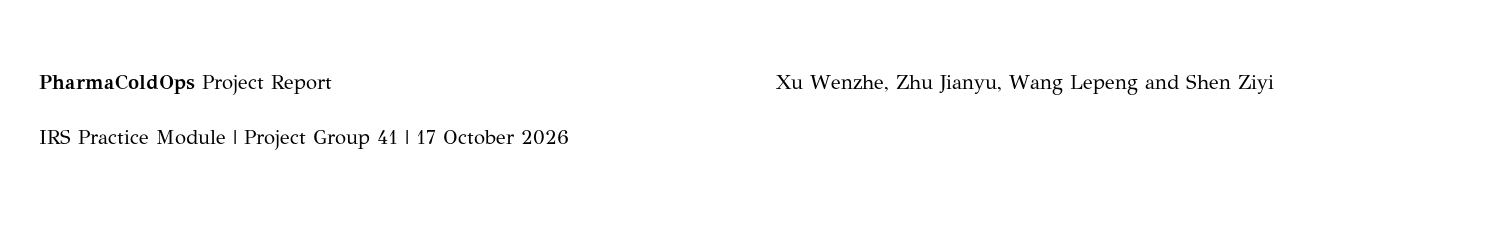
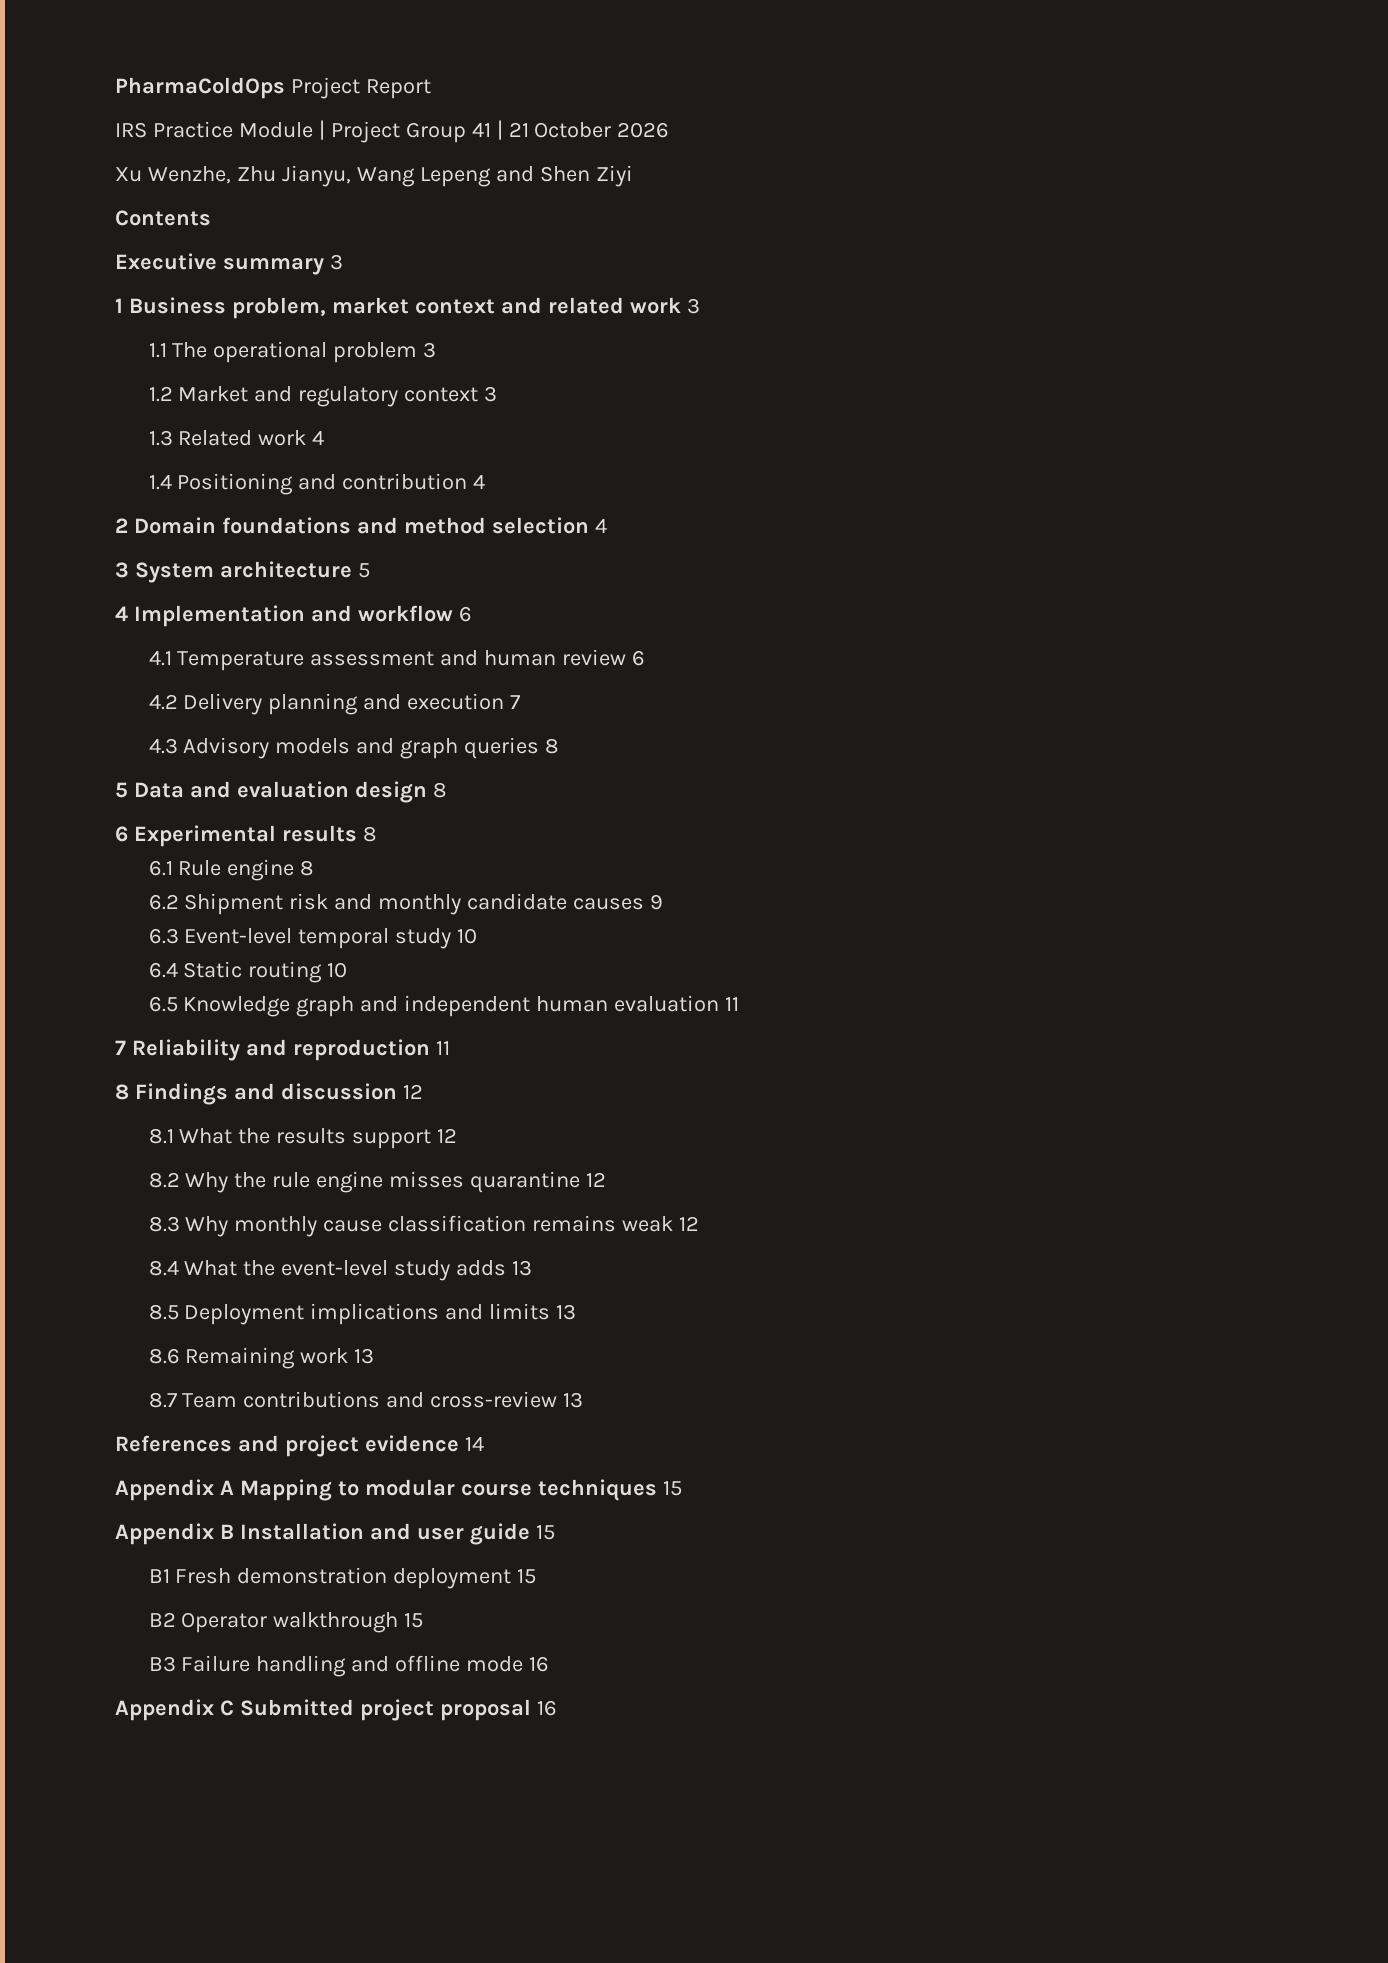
- IRS Practice Module | Project Group 41 | 17 October 2026
+ IRS Practice Module | Project Group 41 | 21 October 2026
+ Contents
+ Executive summary 3
+ 1 Business problem, market context and related work 3
+ 1.1 The operational problem 3
+ 1.2 Market and regulatory context 3
+ 1.3 Related work 4
+ 1.4 Positioning and contribution 4
+ 2 Domain foundations and method selection 4
+ 3 System architecture 5
+ 4 Implementation and workflow 6
+ 4.1 Temperature assessment and human review 6
+ 4.2 Delivery planning and execution 7
+ 4.3 Advisory models and graph queries 8
+ 5 Data and evaluation design 8
+ 6 Experimental results 8
+ 6.1 Rule engine 8
+ 6.2 Shipment risk and monthly candidate causes 9
+ 6.3 Event-level temporal study 10
+ 6.4 Static routing 10
+ 6.5 Knowledge graph and independent human evaluation 11
+ 7 Reliability and reproduction 11
+ 8 Findings and discussion 12
+ 8.1 What the results support 12
+ 8.2 Why the rule engine misses quarantine 12
+ 8.3 Why monthly cause classification remains weak 12
+ 8.4 What the event-level study adds 13
+ 8.5 Deployment implications and limits 13
+ 8.6 Remaining work 13
+ 8.7 Team contributions and cross-review 13
+ References and project evidence 14
+ Appendix A Mapping to modular course techniques 15
+ Appendix B Installation and user guide 15
+ B1 Fresh demonstration deployment 15
+ B2 Operator walkthrough 15
+ B3 Failure handling and offline mode 16
+ Appendix C Submitted project proposal 16

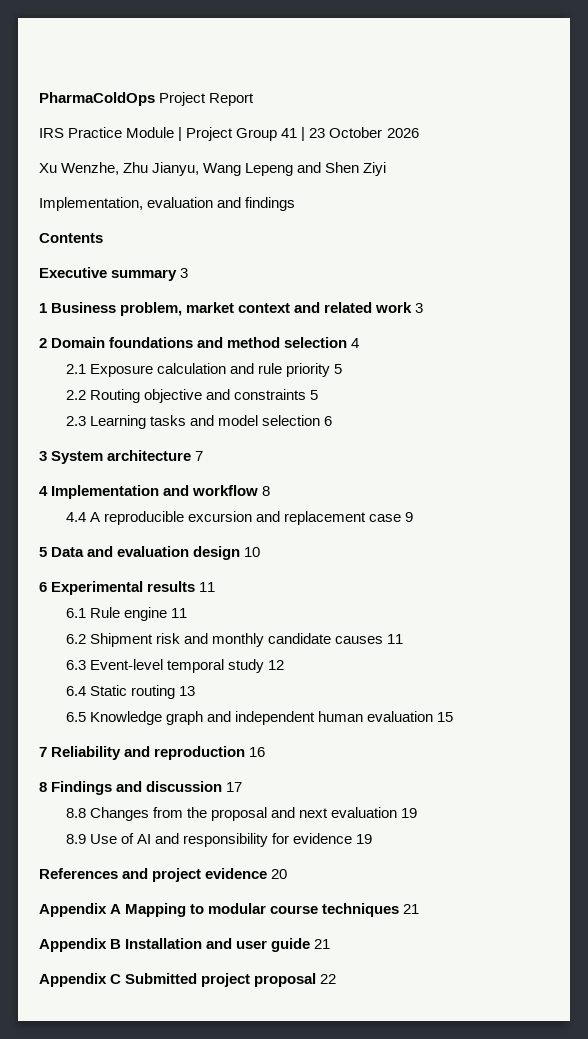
- IRS Practice Module | Project Group 41 | 21 October 2026
+ IRS Practice Module | Project Group 41 | 23 October 2026
+ Implementation, evaluation and findings
- 1.1 The operational problem 3
- 1.2 Market and regulatory context 3
- 1.3 Related work 4
- 1.4 Positioning and contribution 4
+ 2.1 Exposure calculation and rule priority 5
+ 2.2 Routing objective and constraints 5
+ 2.3 Learning tasks and model selection 6
- 3 System architecture 5
+ 3 System architecture 7
- 4 Implementation and workflow 6
- 4.1 Temperature assessment and human review 6
- 4.2 Delivery planning and execution 7
- 4.3 Advisory models and graph queries 8
+ 4 Implementation and workflow 8
+ 4.4 A reproducible excursion and replacement case 9
- 5 Data and evaluation design 8
+ 5 Data and evaluation design 10
- 6 Experimental results 8
+ 6 Experimental results 11
- 6.1 Rule engine 8
+ 6.1 Rule engine 11
- 6.2 Shipment risk and monthly candidate causes 9
+ 6.2 Shipment risk and monthly candidate causes 11
- 6.3 Event-level temporal study 10
+ 6.3 Event-level temporal study 12
- 6.4 Static routing 10
+ 6.4 Static routing 13
- 6.5 Knowledge graph and independent human evaluation 11
+ 6.5 Knowledge graph and independent human evaluation 15
- 7 Reliability and reproduction 11
+ 7 Reliability and reproduction 16
- 8 Findings and discussion 12
- 8.1 What the results support 12
- 8.2 Why the rule engine misses quarantine 12
- 8.3 Why monthly cause classification remains weak 12
- 8.4 What the event-level study adds 13
- 8.5 Deployment implications and limits 13
- 8.6 Remaining work 13
- 8.7 Team contributions and cross-review 13
+ 8 Findings and discussion 17
+ 8.8 Changes from the proposal and next evaluation 19
+ 8.9 Use of AI and responsibility for evidence 19
- References and project evidence 14
+ References and project evidence 20
- Appendix A Mapping to modular course techniques 15
+ Appendix A Mapping to modular course techniques 21
- Appendix B Installation and user guide 15
- B1 Fresh demonstration deployment 15
- B2 Operator walkthrough 15
- B3 Failure handling and offline mode 16
+ Appendix B Installation and user guide 21
- Appendix C Submitted project proposal 16
+ Appendix C Submitted project proposal 22

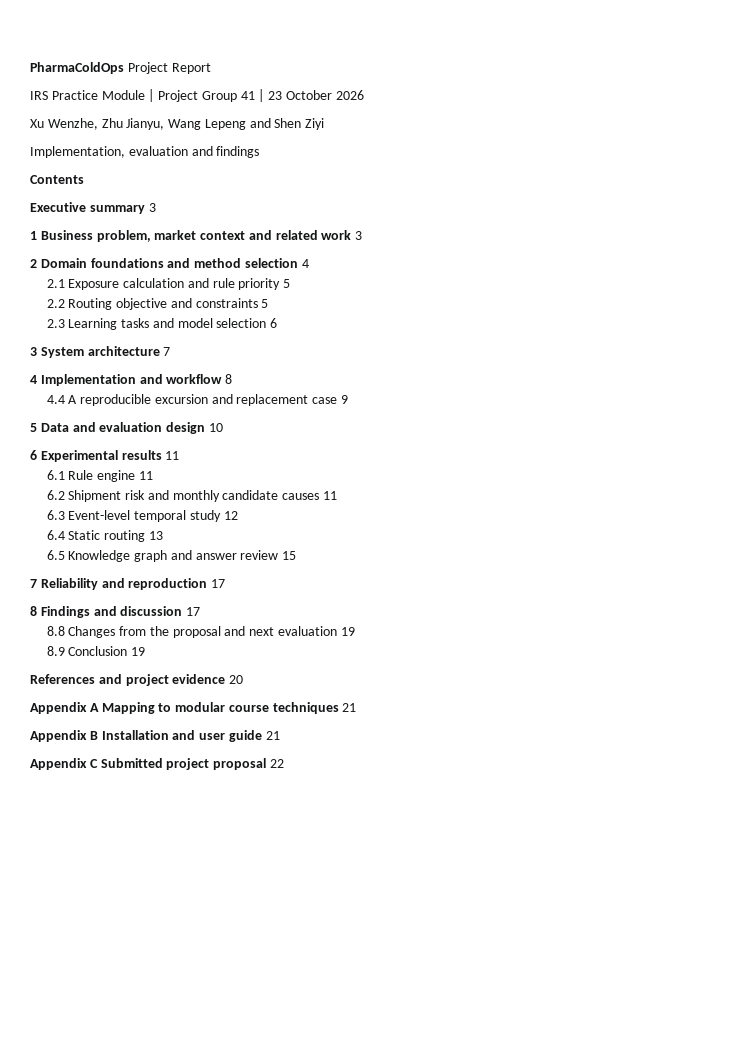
- 6.5 Knowledge graph and independent human evaluation 15
+ 6.5 Knowledge graph and answer review 15
- 7 Reliability and reproduction 16
+ 7 Reliability and reproduction 17
- 8.9 Use of AI and responsibility for evidence 19
+ 8.9 Conclusion 19

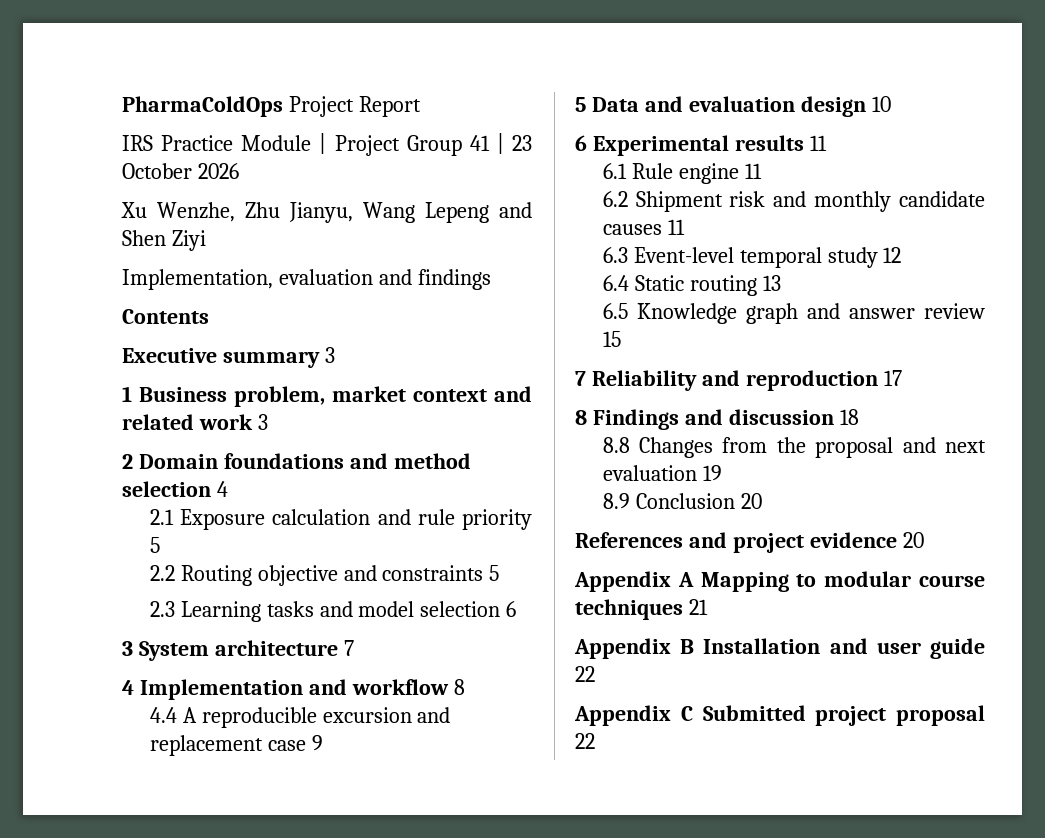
- 8 Findings and discussion 17
+ 8 Findings and discussion 18
- 8.9 Conclusion 19
+ 8.9 Conclusion 20
- Appendix B Installation and user guide 21
+ Appendix B Installation and user guide 22

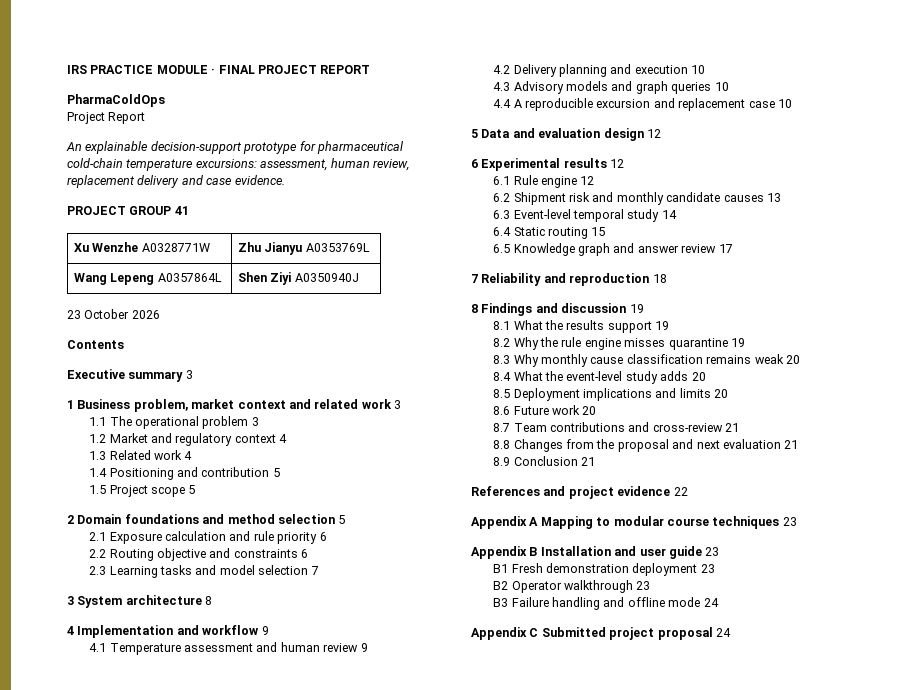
+ IRS PRACTICE MODULE · FINAL PROJECT REPORT
- PharmaColdOps Project Report
+ PharmaColdOps
+ Project Report
- IRS Practice Module | Project Group 41 | 23 October 2026
- Xu Wenzhe, Zhu Jianyu, Wang Lepeng and Shen Ziyi
- Implementation, evaluation and findings
+ An explainable decision-support prototype for pharmaceutical cold-chain temperature excursions: assessment, human review, replacement delivery and case evidence.
+ PROJECT GROUP 41
+ Xu Wenzhe A0328771W | Zhu Jianyu A0353769L
+ Wang Lepeng A0357864L | Shen Ziyi A0350940J
+ 23 October 2026
+ 1.1 The operational problem 3
+ 1.2 Market and regulatory context 4
+ 1.3 Related work 4
+ 1.4 Positioning and contribution 5
+ 1.5 Project scope 5
- 2 Domain foundations and method selection 4
+ 2 Domain foundations and method selection 5
- 2.1 Exposure calculation and rule priority 5
+ 2.1 Exposure calculation and rule priority 6
- 2.2 Routing objective and constraints 5
+ 2.2 Routing objective and constraints 6
- 2.3 Learning tasks and model selection 6
+ 2.3 Learning tasks and model selection 7
- 3 System architecture 7
+ 3 System architecture 8
- 4 Implementation and workflow 8
+ 4 Implementation and workflow 9
+ 4.1 Temperature assessment and human review 9
+ 4.2 Delivery planning and execution 10
+ 4.3 Advisory models and graph queries 10
- 4.4 A reproducible excursion and replacement case 9
+ 4.4 A reproducible excursion and replacement case 10
- 5 Data and evaluation design 10
+ 5 Data and evaluation design 12
- 6 Experimental results 11
+ 6 Experimental results 12
- 6.1 Rule engine 11
+ 6.1 Rule engine 12
- 6.2 Shipment risk and monthly candidate causes 11
+ 6.2 Shipment risk and monthly candidate causes 13
- 6.3 Event-level temporal study 12
+ 6.3 Event-level temporal study 14
- 6.4 Static routing 13
+ 6.4 Static routing 15
- 6.5 Knowledge graph and answer review 15
+ 6.5 Knowledge graph and answer review 17
- 7 Reliability and reproduction 17
+ 7 Reliability and reproduction 18
- 8 Findings and discussion 18
+ 8 Findings and discussion 19
+ 8.1 What the results support 19
+ 8.2 Why the rule engine misses quarantine 19
+ 8.3 Why monthly cause classification remains weak 20
+ 8.4 What the event-level study adds 20
+ 8.5 Deployment implications and limits 20
+ 8.6 Future work 20
+ 8.7 Team contributions and cross-review 21
- 8.8 Changes from the proposal and next evaluation 19
+ 8.8 Changes from the proposal and next evaluation 21
- 8.9 Conclusion 20
+ 8.9 Conclusion 21
- References and project evidence 20
+ References and project evidence 22
- Appendix A Mapping to modular course techniques 21
+ Appendix A Mapping to modular course techniques 23
- Appendix B Installation and user guide 22
+ Appendix B Installation and user guide 23
+ B1 Fresh demonstration deployment 23
+ B2 Operator walkthrough 23
+ B3 Failure handling and offline mode 24
- Appendix C Submitted project proposal 22
+ Appendix C Submitted project proposal 24

